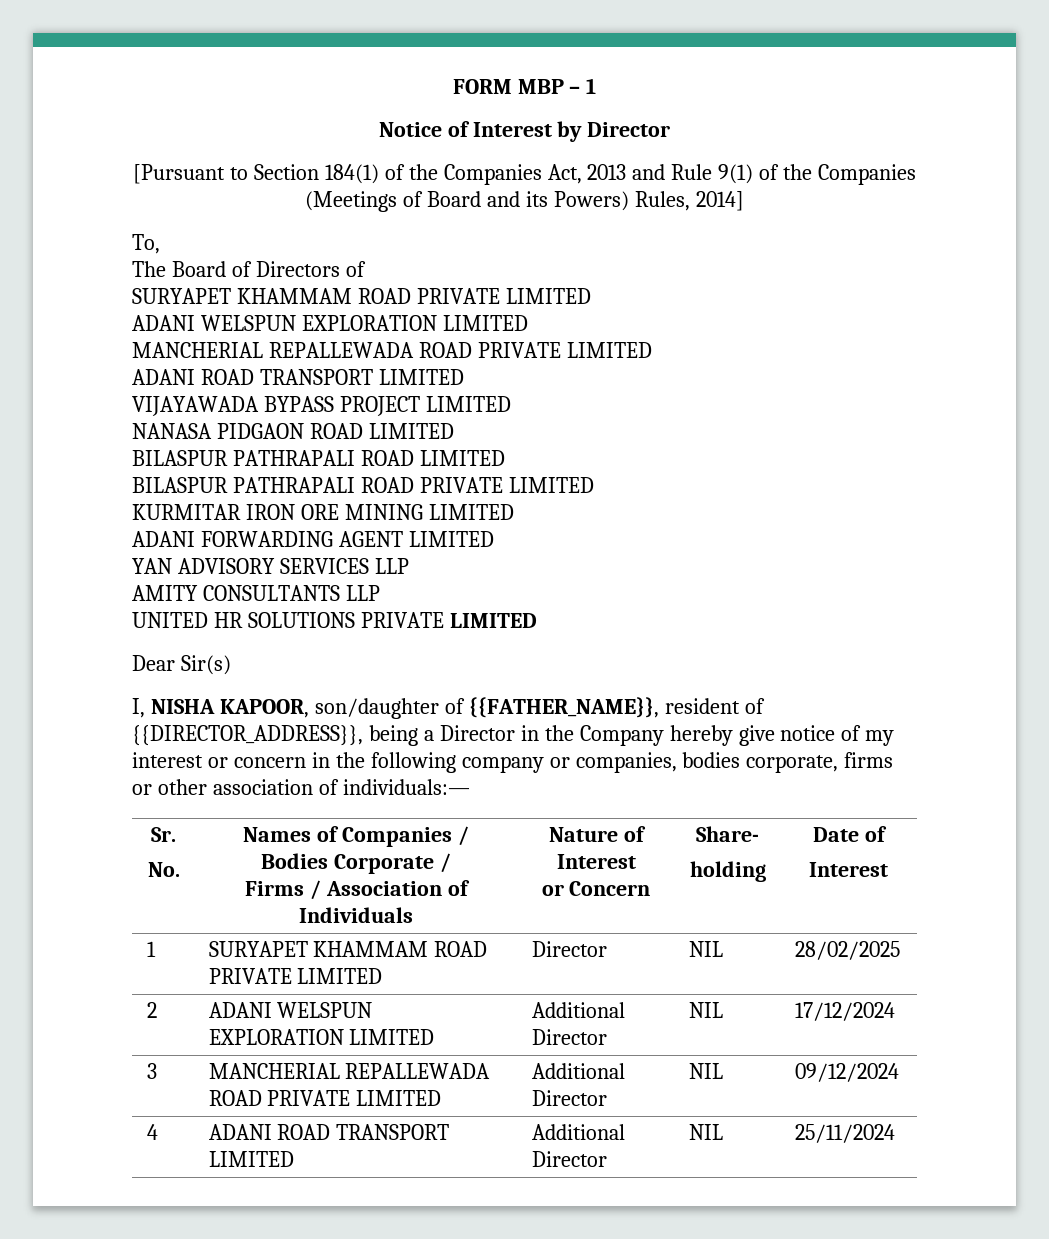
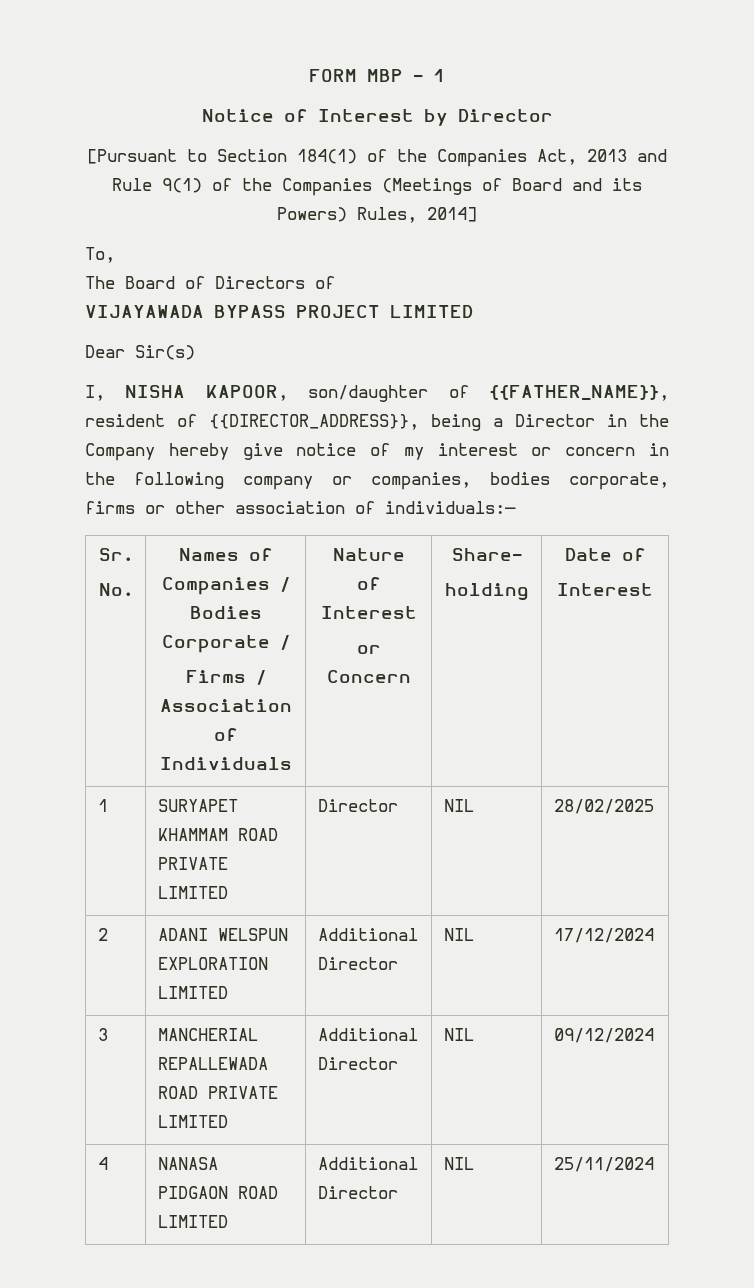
  The Board of Directors of
- SURYAPET KHAMMAM ROAD PRIVATE LIMITED
- ADANI WELSPUN EXPLORATION LIMITED
- MANCHERIAL REPALLEWADA ROAD PRIVATE LIMITED
- ADANI ROAD TRANSPORT LIMITED
  VIJAYAWADA BYPASS PROJECT LIMITED
- NANASA PIDGAON ROAD LIMITED
- BILASPUR PATHRAPALI ROAD LIMITED
- BILASPUR PATHRAPALI ROAD PRIVATE LIMITED
- KURMITAR IRON ORE MINING LIMITED
- ADANI FORWARDING AGENT LIMITED
- YAN ADVISORY SERVICES LLP
- AMITY CONSULTANTS LLP
- UNITED HR SOLUTIONS PRIVATE LIMITED
- 4 | ADANI ROAD TRANSPORT LIMITED | Additional Director | NIL | 25/11/2024
+ 4 | NANASA PIDGAON ROAD LIMITED | Additional Director | NIL | 25/11/2024

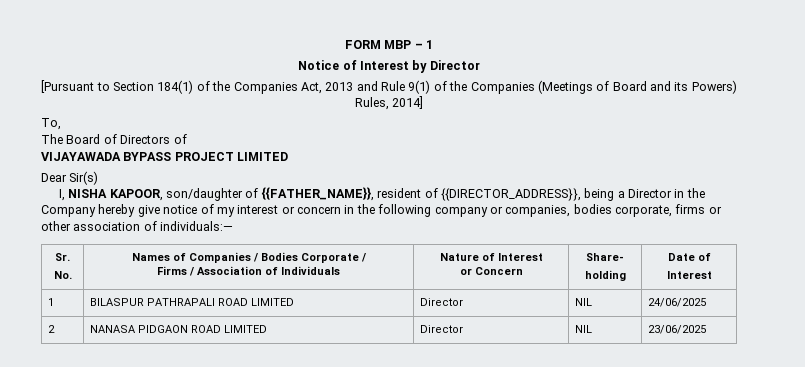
- 1 | SURYAPET KHAMMAM ROAD PRIVATE LIMITED | Director | NIL | 28/02/2025
+ 1 | BILASPUR PATHRAPALI ROAD LIMITED | Director | NIL | 24/06/2025
- 2 | ADANI WELSPUN EXPLORATION LIMITED | Additional Director | NIL | 17/12/2024
- 3 | MANCHERIAL REPALLEWADA ROAD PRIVATE LIMITED | Additional Director | NIL | 09/12/2024
- 4 | NANASA PIDGAON ROAD LIMITED | Additional Director | NIL | 25/11/2024
+ 2 | NANASA PIDGAON ROAD LIMITED | Director | NIL | 23/06/2025

